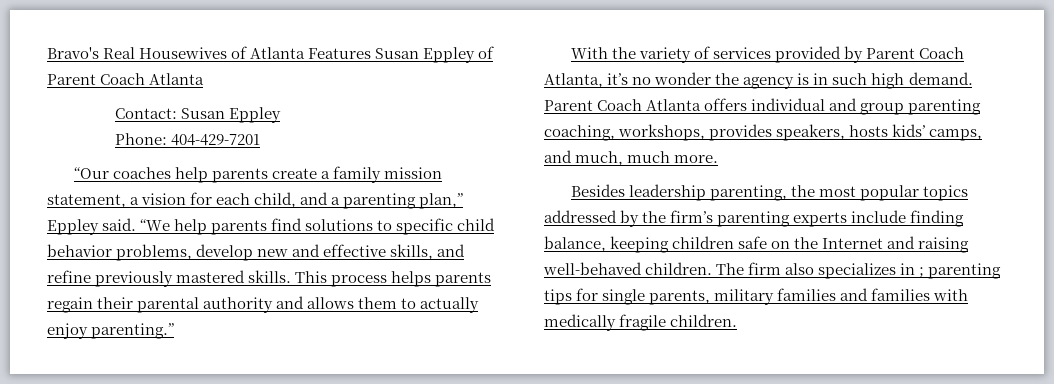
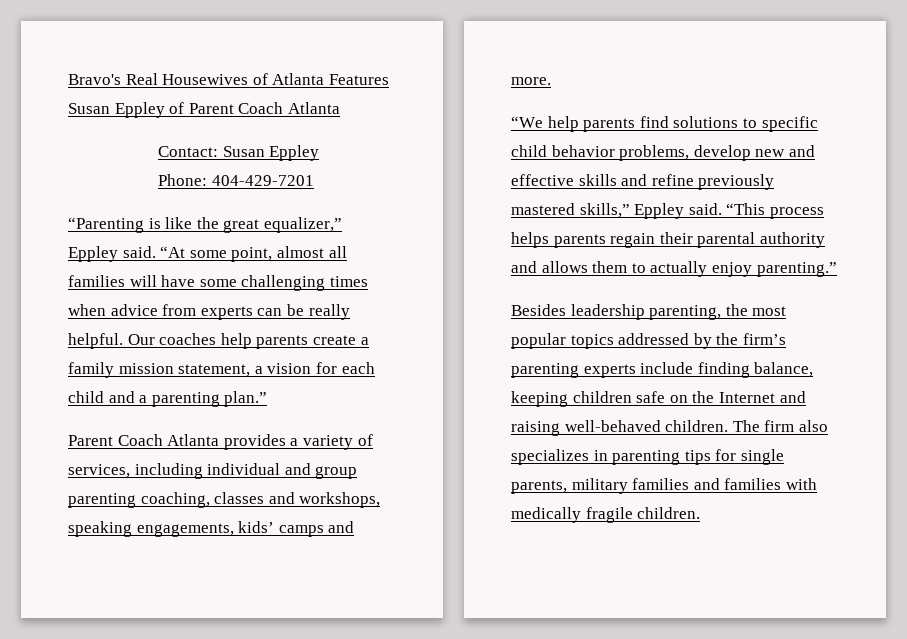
- “Our coaches help parents create a family mission statement, a vision for each child, and a parenting plan,” Eppley said. “We help parents find solutions to specific child behavior problems, develop new and effective skills, and refine previously mastered skills. This process helps parents regain their parental authority and allows them to actually enjoy parenting.”
+ “Parenting is like the great equalizer,” Eppley said. “At some point, almost all families will have some challenging times when advice from experts can be really helpful. Our coaches help parents create a family mission statement, a vision for each child and a parenting plan.”
+ Parent Coach Atlanta provides a variety of services, including individual and group parenting coaching, classes and workshops, speaking engagements, kids’ camps and more.
+ “We help parents find solutions to specific child behavior problems, develop new and effective skills and refine previously mastered skills,” Eppley said. “This process helps parents regain their parental authority and allows them to actually enjoy parenting.”
- With the variety of services provided by Parent Coach Atlanta, it’s no wonder the agency is in such high demand. Parent Coach Atlanta offers individual and group parenting coaching, workshops, provides speakers, hosts kids’ camps, and much, much more.
- The firm also specializes in ; parenting tips for single parents, military families and families with medically fragile children.
+ The firm also specializes in parenting tips for single parents, military families and families with medically fragile children.

